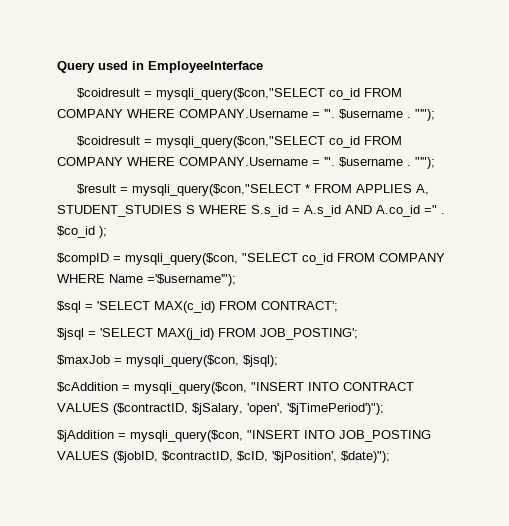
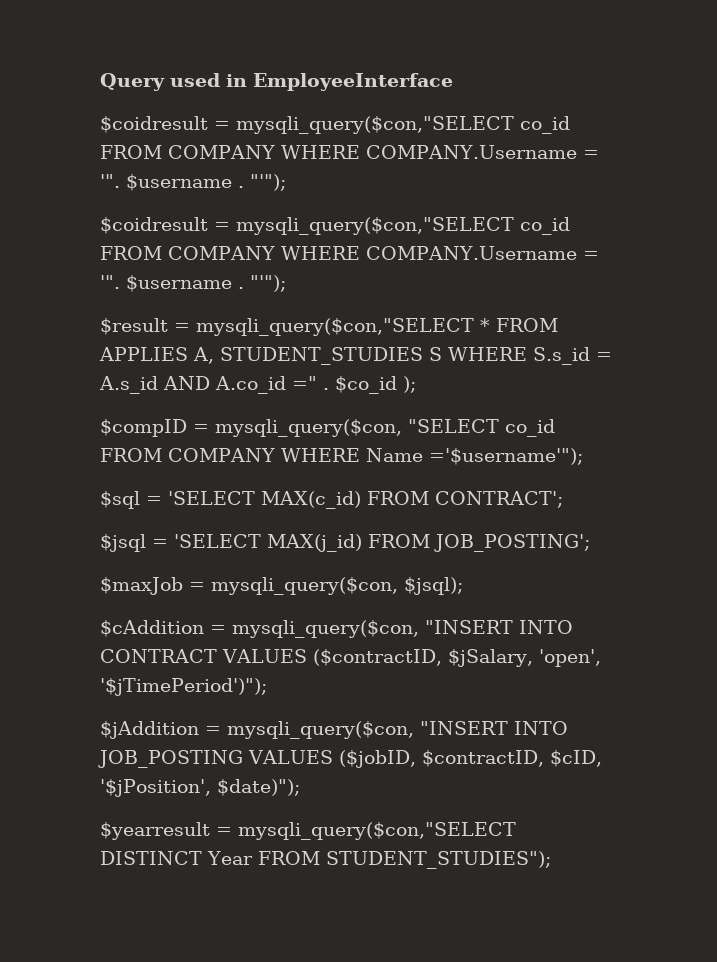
+ $yearresult = mysqli_query($con,"SELECT DISTINCT Year FROM STUDENT_STUDIES");

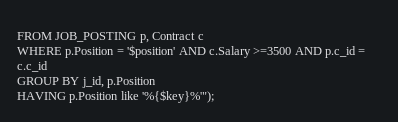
- Query used in EmployeeInterface
- $coidresult = mysqli_query($con,"SELECT co_id FROM COMPANY WHERE COMPANY.Username = '". $username . "'");
- $coidresult = mysqli_query($con,"SELECT co_id FROM COMPANY WHERE COMPANY.Username = '". $username . "'");
- $result = mysqli_query($con,"SELECT * FROM APPLIES A, STUDENT_STUDIES S WHERE S.s_id = A.s_id AND A.co_id =" . $co_id );
- $compID = mysqli_query($con, "SELECT co_id FROM COMPANY WHERE Name ='$username'");
- $sql = 'SELECT MAX(c_id) FROM CONTRACT';
- $jsql = 'SELECT MAX(j_id) FROM JOB_POSTING';
- $maxJob = mysqli_query($con, $jsql);
- $cAddition = mysqli_query($con, "INSERT INTO CONTRACT VALUES ($contractID, $jSalary, 'open', '$jTimePeriod')");
- $jAddition = mysqli_query($con, "INSERT INTO JOB_POSTING VALUES ($jobID, $contractID, $cID, '$jPosition', $date)");
- $yearresult = mysqli_query($con,"SELECT DISTINCT Year FROM STUDENT_STUDIES");
+ FROM JOB_POSTING p, Contract c
+ WHERE p.Position = '$position' AND c.Salary >=3500 AND p.c_id = c.c_id
+ GROUP BY j_id, p.Position
+ HAVING p.Position like '%{$key}%'");

